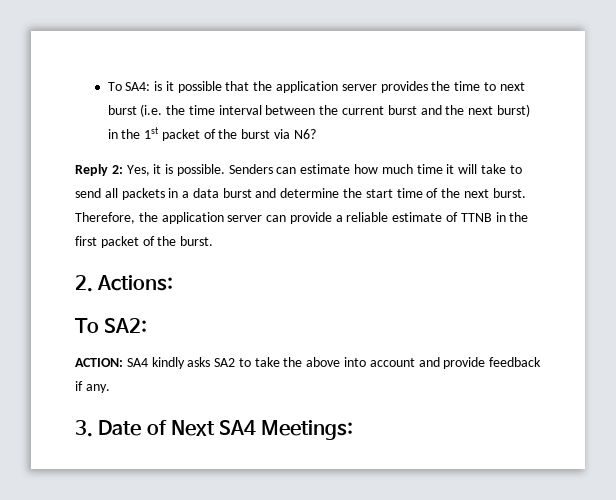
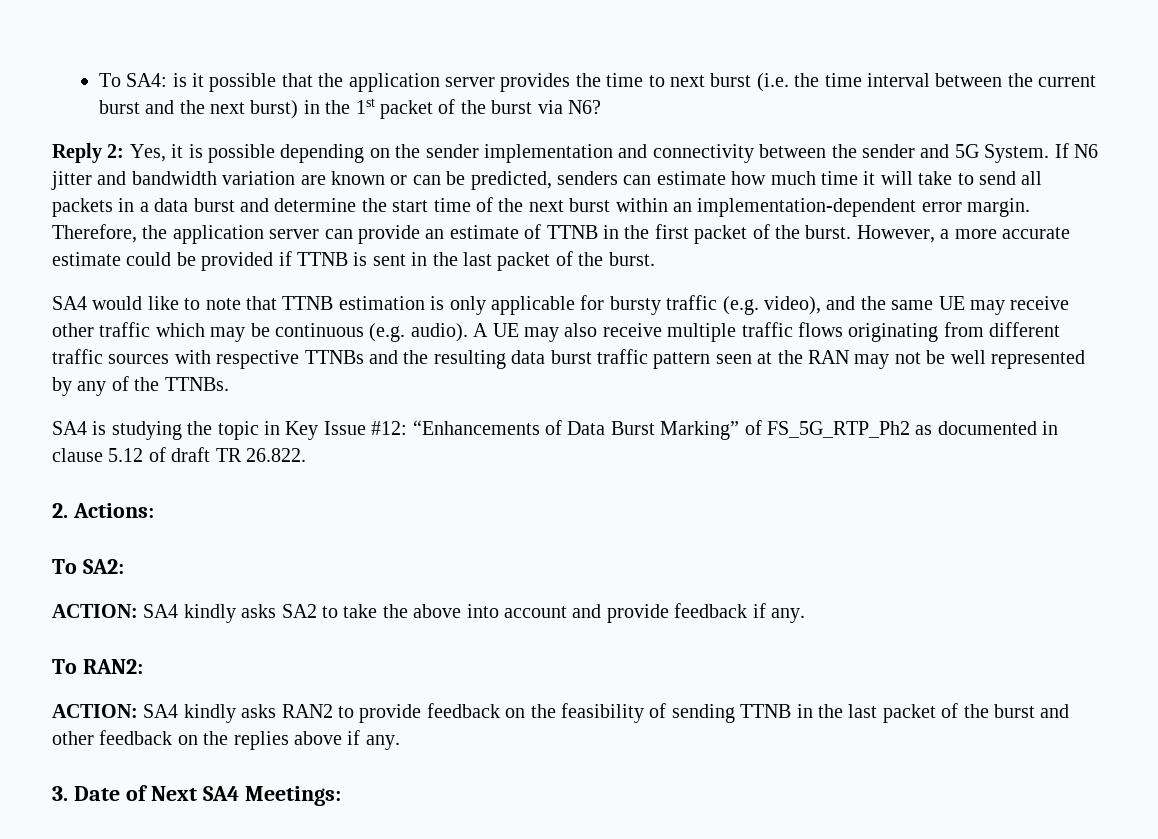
- Reply 2: Yes, it is possible. Senders can estimate how much time it will take to send all packets in a data burst and determine the start time of the next burst.
+ Reply 2: Yes, it is possible depending on the sender implementation and connectivity between the sender and 5G System. If N6 jitter and bandwidth variation are known or can be predicted, senders can estimate how much time it will take to send all packets in a data burst and determine the start time of the next burst within an implementation-dependent error margin.
- Therefore, the application server can provide a reliable estimate of TTNB in the first packet of the burst.
+ Therefore, the application server can provide an estimate of TTNB in the first packet of the burst. However, a more accurate estimate could be provided if TTNB is sent in the last packet of the burst.
+ SA4 would like to note that TTNB estimation is only applicable for bursty traffic (e.g. video), and the same UE may receive other traffic which may be continuous (e.g. audio). A UE may also receive multiple traffic flows originating from different traffic sources with respective TTNBs and the resulting data burst traffic pattern seen at the RAN may not be well represented by any of the TTNBs.
+ SA4 is studying the topic in Key Issue #12: “Enhancements of Data Burst Marking” of FS_5G_RTP_Ph2 as documented in clause 5.12 of draft TR 26.822.
+ To RAN2:
+ ACTION: SA4 kindly asks RAN2 to provide feedback on the feasibility of sending TTNB in the last packet of the burst and other feedback on the replies above if any.

